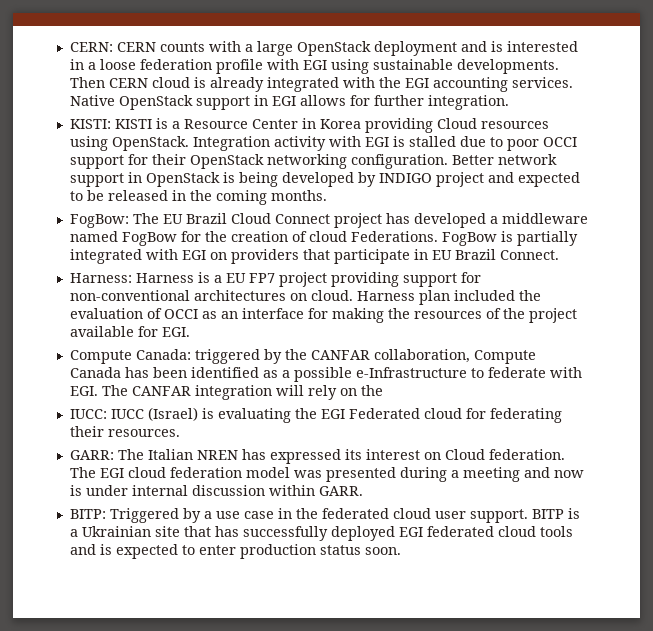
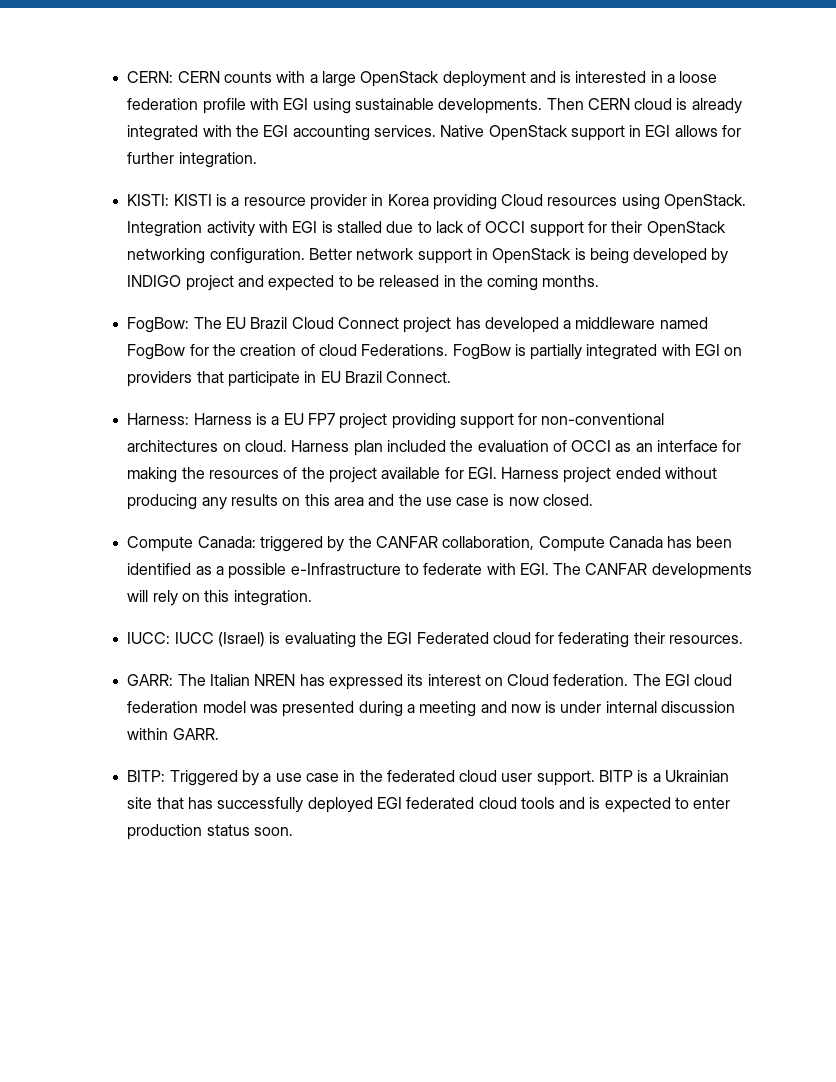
- KISTI: KISTI is a Resource Center in Korea providing Cloud resources using OpenStack.
+ KISTI: KISTI is a resource provider in Korea providing Cloud resources using OpenStack.
- Integration activity with EGI is stalled due to poor OCCI support for their OpenStack networking configuration.
+ Integration activity with EGI is stalled due to lack of OCCI support for their OpenStack networking configuration.
- Harness plan included the evaluation of OCCI as an interface for making the resources of the project available for EGI.
+ Harness plan included the evaluation of OCCI as an interface for making the resources of the project available for EGI. Harness project ended without producing any results on this area and the use case is now closed.
- Compute Canada: triggered by the CANFAR collaboration, Compute Canada has been identified as a possible e-Infrastructure to federate with EGI. The CANFAR integration will rely on the
+ Compute Canada: triggered by the CANFAR collaboration, Compute Canada has been identified as a possible e-Infrastructure to federate with EGI. The CANFAR developments will rely on this integration.

